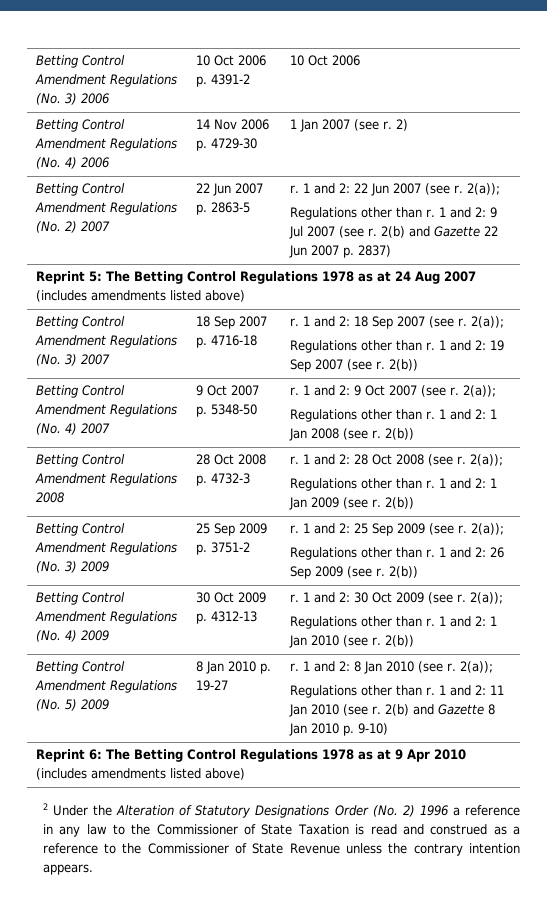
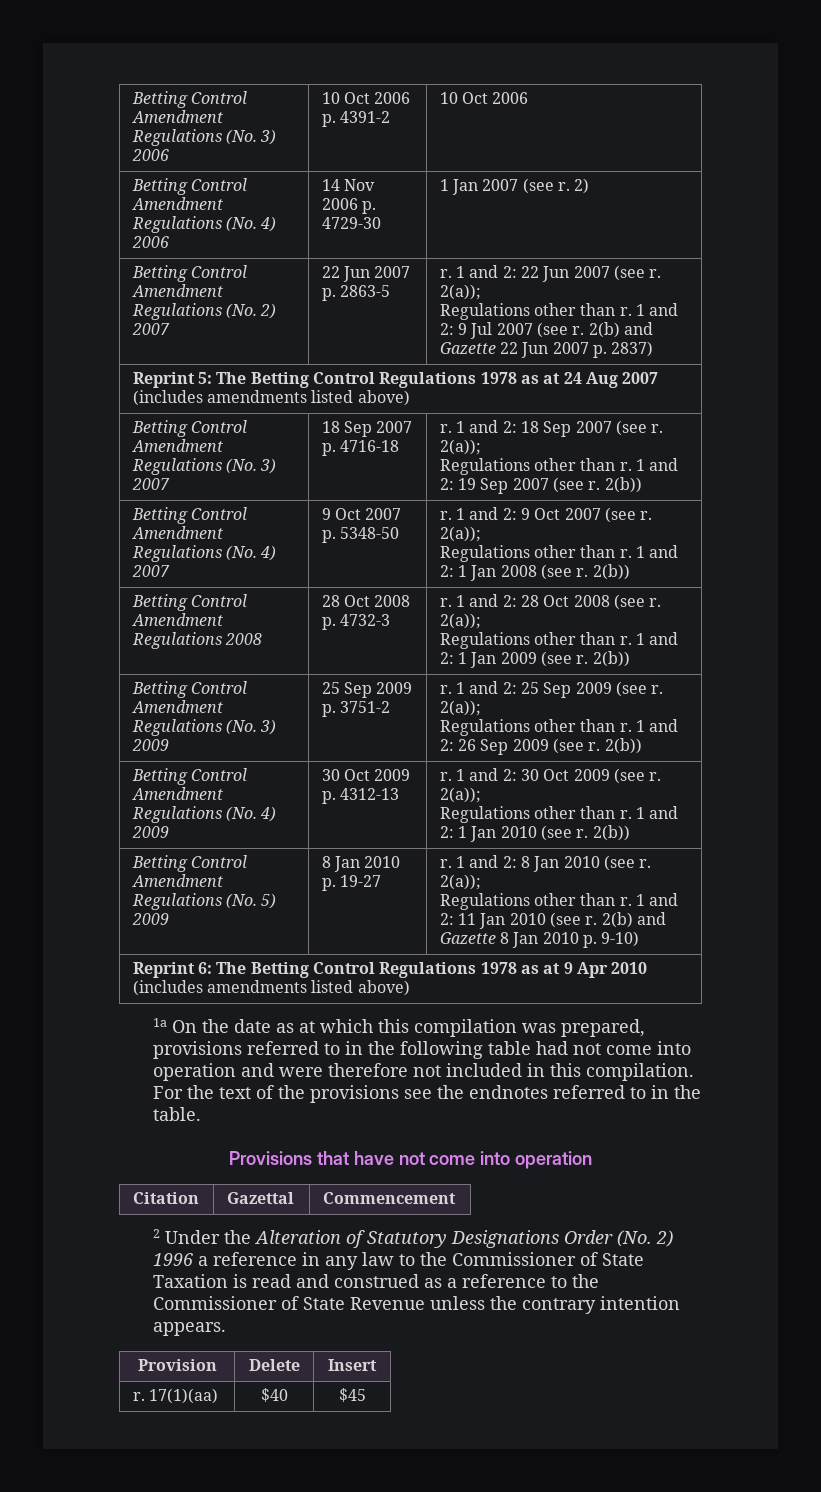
+ 1a On the date as at which this compilation was prepared, provisions referred to in the following table had not come into operation and were therefore not included in this compilation. For the text of the provisions see the endnotes referred to in the table.
+ Provisions that have not come into operation
+ Citation | Gazettal | Commencement
+ Provision | Delete | Insert
+ r. 17(1)(aa) | $40 | $45

